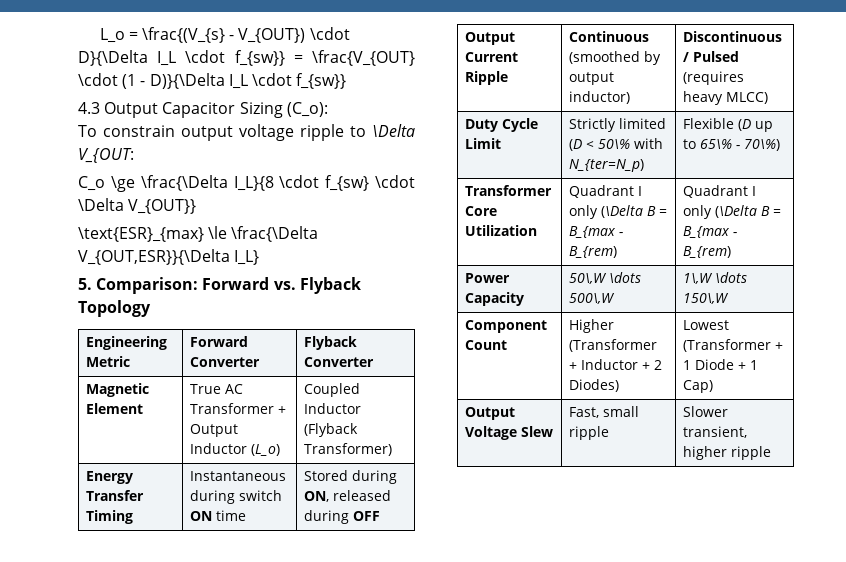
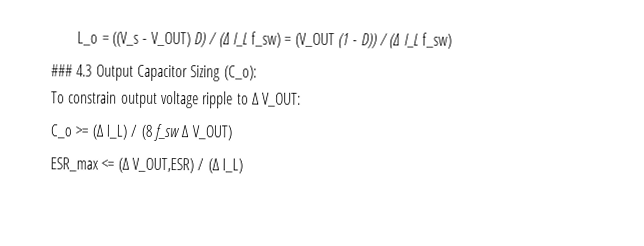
- L_o = \frac{(V_{s} - V_{OUT}) \cdot D}{\Delta I_L \cdot f_{sw}} = \frac{V_{OUT} \cdot (1 - D)}{\Delta I_L \cdot f_{sw}}
- 4.3 Output Capacitor Sizing (C_o):
+ L_o = ((V_s - V_OUT) D) / (Δ I_L f_sw) = (V_OUT (1 - D)) / (Δ I_L f_sw)
+ ### 4.3 Output Capacitor Sizing (C_o):
- To constrain output voltage ripple to \Delta V_{OUT:
+ To constrain output voltage ripple to Δ V_OUT:
- C_o \ge \frac{\Delta I_L}{8 \cdot f_{sw} \cdot \Delta V_{OUT}}
- \text{ESR}_{max} \le \frac{\Delta V_{OUT,ESR}}{\Delta I_L}
- 5. Comparison: Forward vs. Flyback Topology
- Engineering Metric | Forward Converter | Flyback Converter
- Magnetic Element | True AC Transformer + Output Inductor (L_o) | Coupled Inductor (Flyback Transformer)
- Energy Transfer Timing | Instantaneous during switch ON time | Stored during ON, released during OFF
- Output Current Ripple | Continuous (smoothed by output inductor) | Discontinuous / Pulsed (requires heavy MLCC)
- Duty Cycle Limit | Strictly limited (D < 50\% with N_{ter=N_p) | Flexible (D up to 65\% - 70\%)
- Transformer Core Utilization | Quadrant I only (\Delta B = B_{max - B_{rem) | Quadrant I only (\Delta B = B_{max - B_{rem)
- Power Capacity | 50\,W \dots 500\,W | 1\,W \dots 150\,W
- Component Count | Higher (Transformer + Inductor + 2 Diodes) | Lowest (Transformer + 1 Diode + 1 Cap)
- Output Voltage Slew | Fast, small ripple | Slower transient, higher ripple
+ C_o >= (Δ I_L) / (8 f_sw Δ V_OUT)
+ ESR_max <= (Δ V_OUT,ESR) / (Δ I_L)

